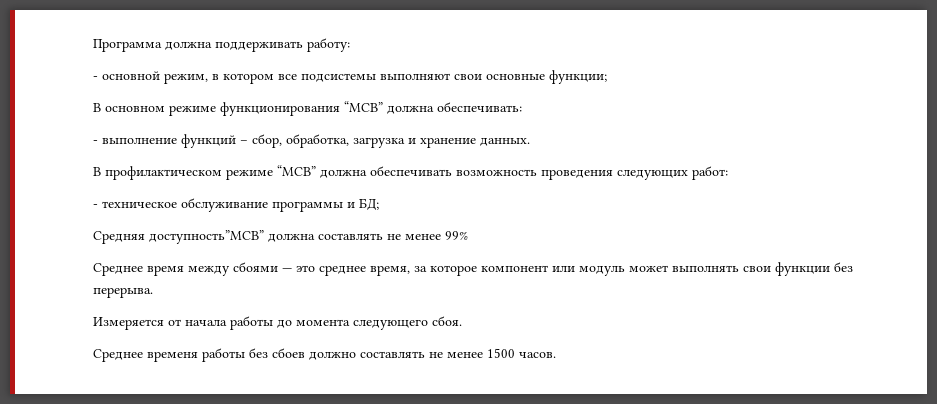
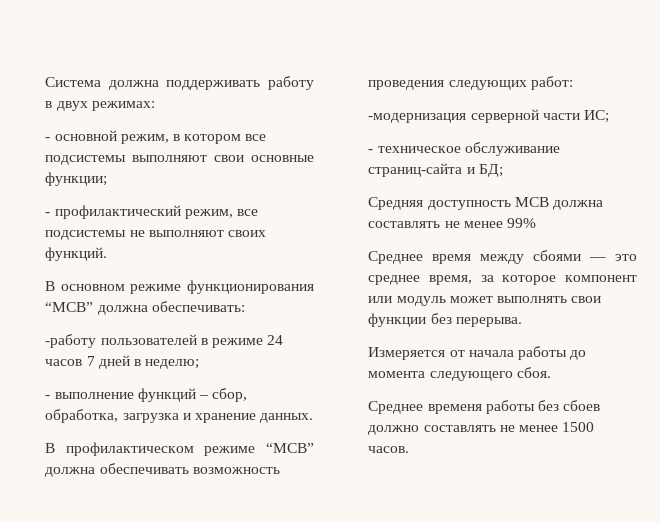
- Программа должна поддерживать работу:
+ Система должна поддерживать работу в двух режимах:
+ - профилактический режим, все подсистемы не выполняют своих функций.
+ -работу пользователей в режиме 24 часов 7 дней в неделю;
+ -модернизация серверной части ИС;
- - техническое обслуживание программы и БД;
+ - техническое обслуживание страниц-сайта и БД;
- Средняя доступность”МСВ” должна составлять не менее 99%
+ Средняя доступность МСВ должна составлять не менее 99%

